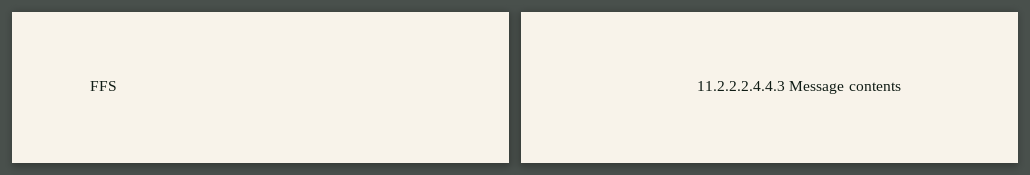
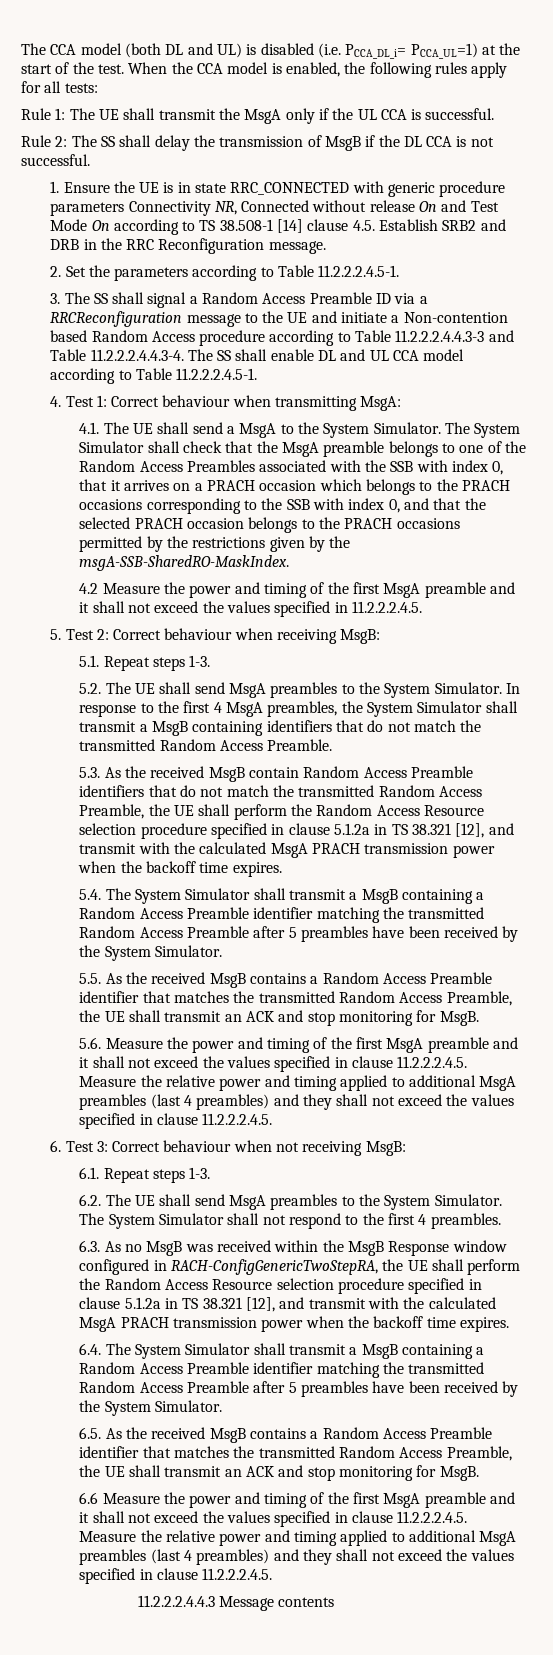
- FFS
+ The CCA model (both DL and UL) is disabled (i.e. PCCA_DL_i= PCCA_UL=1) at the start of the test. When the CCA model is enabled, the following rules apply for all tests:
+ Rule 1: The UE shall transmit the MsgA only if the UL CCA is successful.
+ Rule 2: The SS shall delay the transmission of MsgB if the DL CCA is not successful.
+ 1. Ensure the UE is in state RRC_CONNECTED with generic procedure parameters Connectivity NR, Connected without release On and Test Mode On according to TS 38.508-1 [14] clause 4.5. Establish SRB2 and DRB in the RRC Reconfiguration message.
+ 2. Set the parameters according to Table 11.2.2.2.4.5-1.
+ 3. The SS shall signal a Random Access Preamble ID via a RRCReconfiguration message to the UE and initiate a Non-contention based Random Access procedure according to Table 11.2.2.2.4.4.3-3 and Table 11.2.2.2.4.4.3-4. The SS shall enable DL and UL CCA model according to Table 11.2.2.2.4.5-1.
+ 4. Test 1: Correct behaviour when transmitting MsgA:
+ 4.1. The UE shall send a MsgA to the System Simulator. The System Simulator shall check that the MsgA preamble belongs to one of the Random Access Preambles associated with the SSB with index 0, that it arrives on a PRACH occasion which belongs to the PRACH occasions corresponding to the SSB with index 0, and that the selected PRACH occasion belongs to the PRACH occasions permitted by the restrictions given by the msgA-SSB-SharedRO-MaskIndex.
+ 4.2 Measure the power and timing of the first MsgA preamble and it shall not exceed the values specified in 11.2.2.2.4.5.
+ 5. Test 2: Correct behaviour when receiving MsgB:
+ 5.1. Repeat steps 1-3.
+ 5.2. The UE shall send MsgA preambles to the System Simulator. In response to the first 4 MsgA preambles, the System Simulator shall transmit a MsgB containing identifiers that do not match the transmitted Random Access Preamble.
+ 5.3. As the received MsgB contain Random Access Preamble identifiers that do not match the transmitted Random Access Preamble, the UE shall perform the Random Access Resource selection procedure specified in clause 5.1.2a in TS 38.321 [12], and transmit with the calculated MsgA PRACH transmission power when the backoff time expires.
+ 5.4. The System Simulator shall transmit a MsgB containing a Random Access Preamble identifier matching the transmitted Random Access Preamble after 5 preambles have been received by the System Simulator.
+ 5.5. As the received MsgB contains a Random Access Preamble identifier that matches the transmitted Random Access Preamble, the UE shall transmit an ACK and stop monitoring for MsgB.
+ 5.6. Measure the power and timing of the first MsgA preamble and it shall not exceed the values specified in clause 11.2.2.2.4.5. Measure the relative power and timing applied to additional MsgA preambles (last 4 preambles) and they shall not exceed the values specified in clause 11.2.2.2.4.5.
+ 6. Test 3: Correct behaviour when not receiving MsgB:
+ 6.1. Repeat steps 1-3.
+ 6.2. The UE shall send MsgA preambles to the System Simulator. The System Simulator shall not respond to the first 4 preambles.
+ 6.3. As no MsgB was received within the MsgB Response window configured in RACH-ConfigGenericTwoStepRA, the UE shall perform the Random Access Resource selection procedure specified in clause 5.1.2a in TS 38.321 [12], and transmit with the calculated MsgA PRACH transmission power when the backoff time expires.
+ 6.4. The System Simulator shall transmit a MsgB containing a Random Access Preamble identifier matching the transmitted Random Access Preamble after 5 preambles have been received by the System Simulator.
+ 6.5. As the received MsgB contains a Random Access Preamble identifier that matches the transmitted Random Access Preamble, the UE shall transmit an ACK and stop monitoring for MsgB.
+ 6.6 Measure the power and timing of the first MsgA preamble and it shall not exceed the values specified in clause 11.2.2.2.4.5. Measure the relative power and timing applied to additional MsgA preambles (last 4 preambles) and they shall not exceed the values specified in clause 11.2.2.2.4.5.

